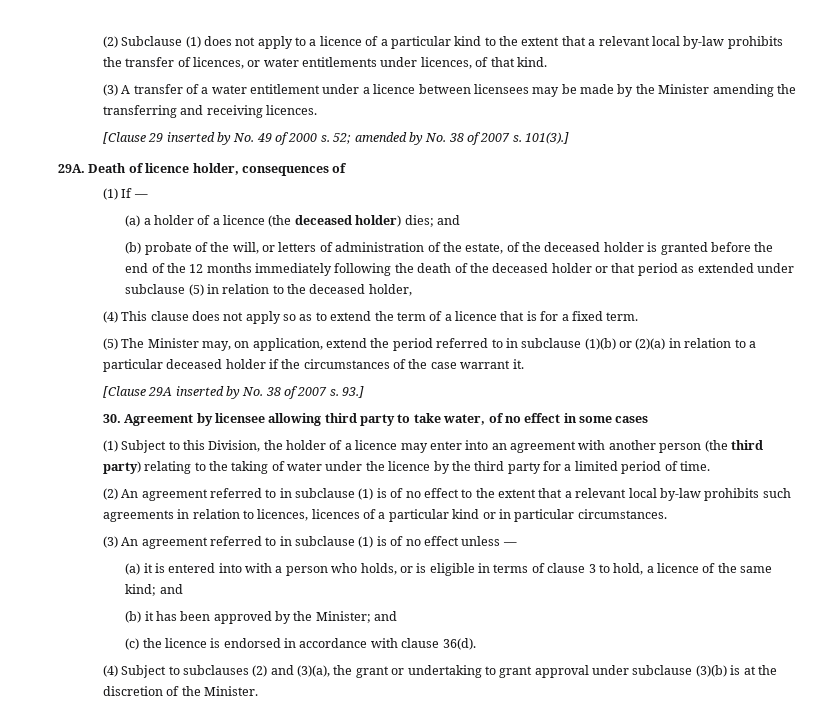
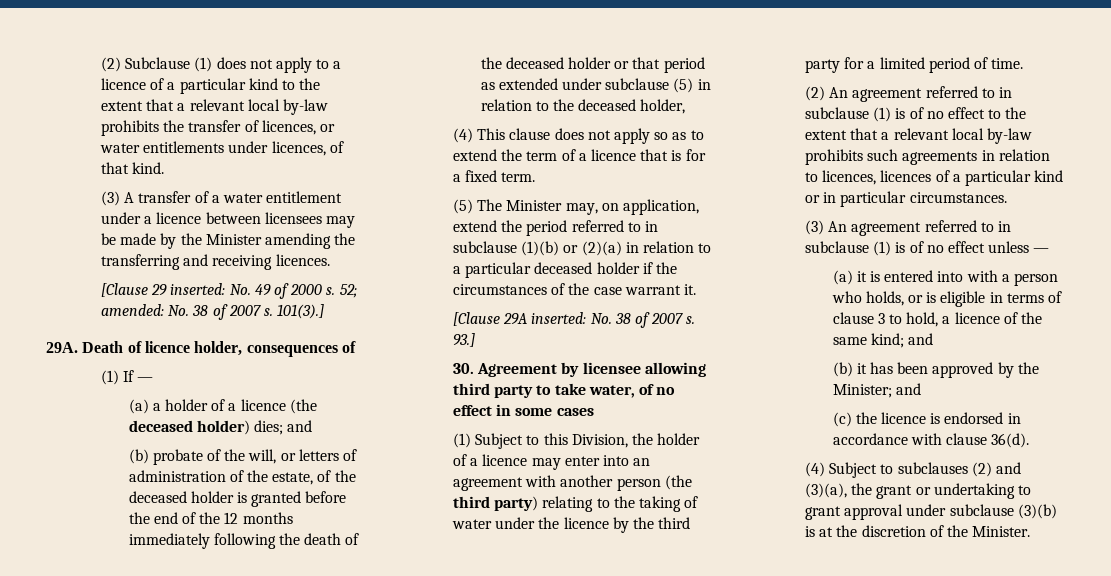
- [Clause 29 inserted by No. 49 of 2000 s.
+ [Clause 29 inserted: No. 49 of 2000 s.
- 52; amended by No. 38 of 2007 s.
+ 52; amended: No. 38 of 2007 s.
- [Clause 29A inserted by No. 38 of 2007 s.
+ [Clause 29A inserted: No. 38 of 2007 s.

